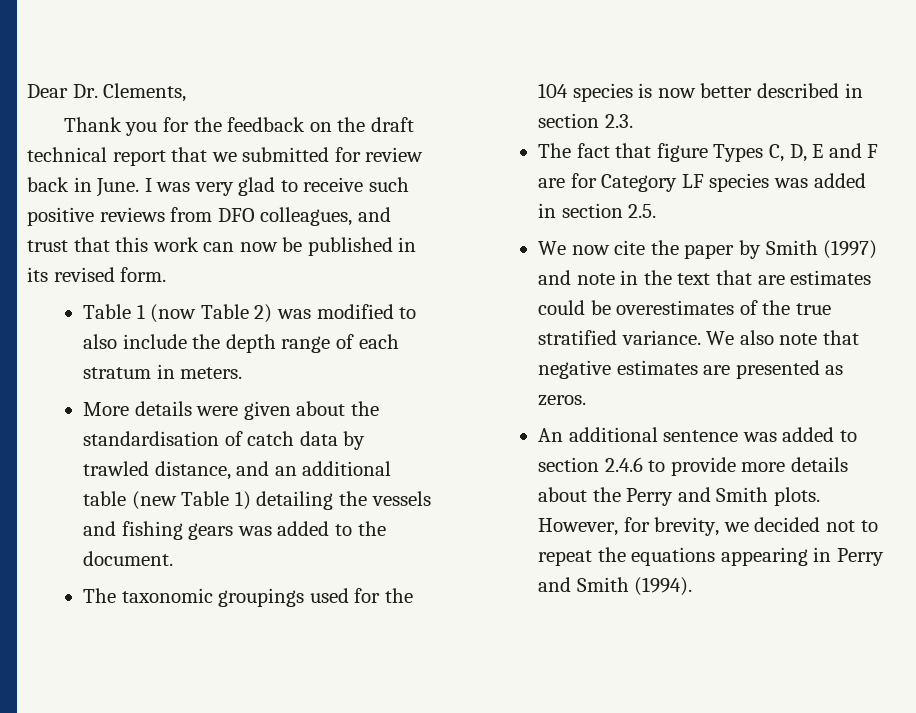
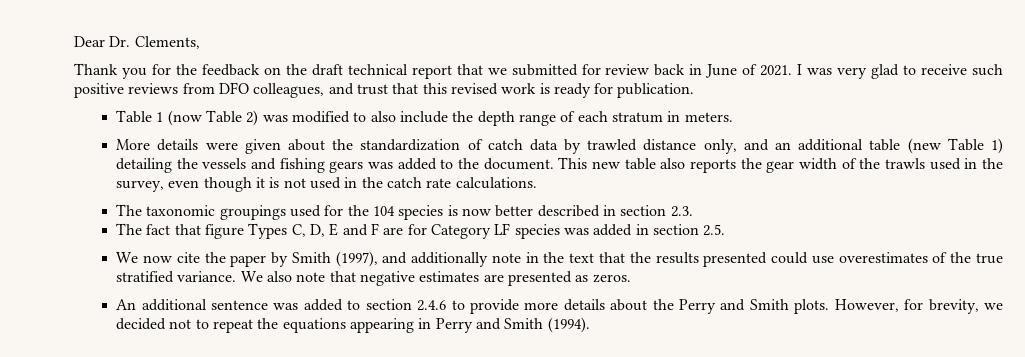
- Thank you for the feedback on the draft technical report that we submitted for review back in June.
+ Thank you for the feedback on the draft technical report that we submitted for review back in June of 2021.
- I was very glad to receive such positive reviews from DFO colleagues, and trust that this work can now be published in its revised form.
+ I was very glad to receive such positive reviews from DFO colleagues, and trust that this revised work is ready for publication.
- More details were given about the standardisation of catch data by trawled distance, and an additional table (new Table 1) detailing the vessels and fishing gears was added to the document.
+ More details were given about the standardization of catch data by trawled distance only, and an additional table (new Table 1) detailing the vessels and fishing gears was added to the document. This new table also reports the gear width of the trawls used in the survey, even though it is not used in the catch rate calculations.
- We now cite the paper by Smith (1997) and note in the text that are estimates could be overestimates of the true stratified variance.
+ We now cite the paper by Smith (1997), and additionally note in the text that the results presented could use overestimates of the true stratified variance.

